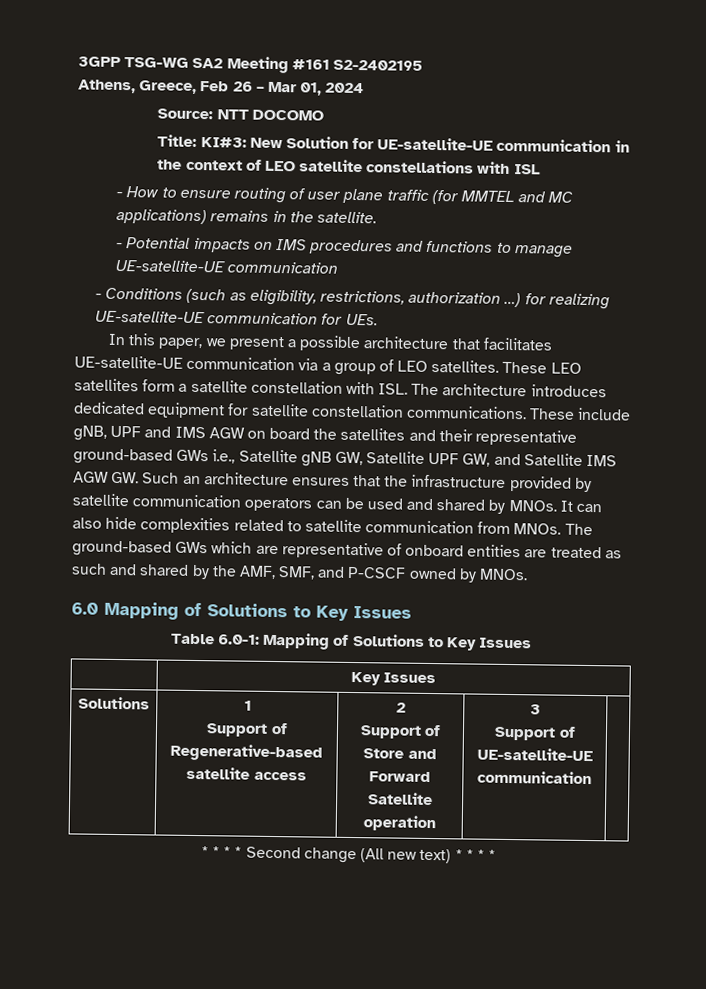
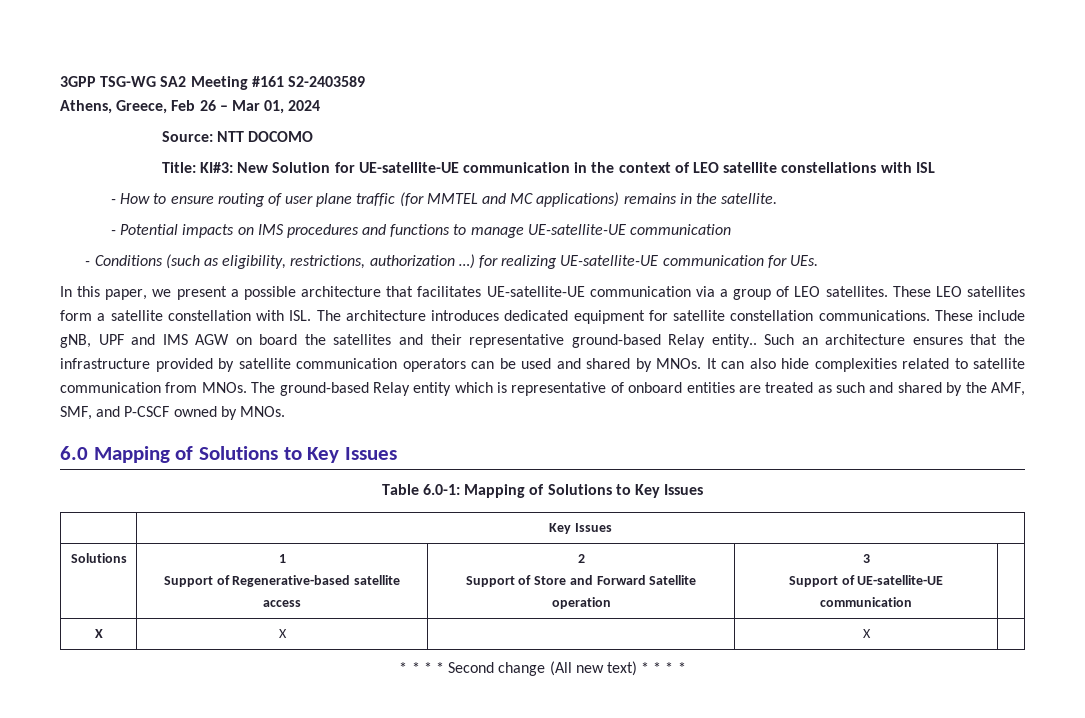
- 3GPP TSG-WG SA2 Meeting #161 S2-2402195
+ 3GPP TSG-WG SA2 Meeting #161 S2-2403589
- These include gNB, UPF and IMS AGW on board the satellites and their representative ground-based GWs i.e., Satellite gNB GW, Satellite UPF GW, and Satellite IMS AGW GW. Such an architecture ensures that the infrastructure provided by satellite communication operators can be used and shared by MNOs.
+ These include gNB, UPF and IMS AGW on board the satellites and their representative ground-based Relay entity.. Such an architecture ensures that the infrastructure provided by satellite communication operators can be used and shared by MNOs.
- The ground-based GWs which are representative of onboard entities are treated as such and shared by the AMF, SMF, and P-CSCF owned by MNOs.
+ The ground-based Relay entity which is representative of onboard entities are treated as such and shared by the AMF, SMF, and P-CSCF owned by MNOs.
+ X | X | | X |

